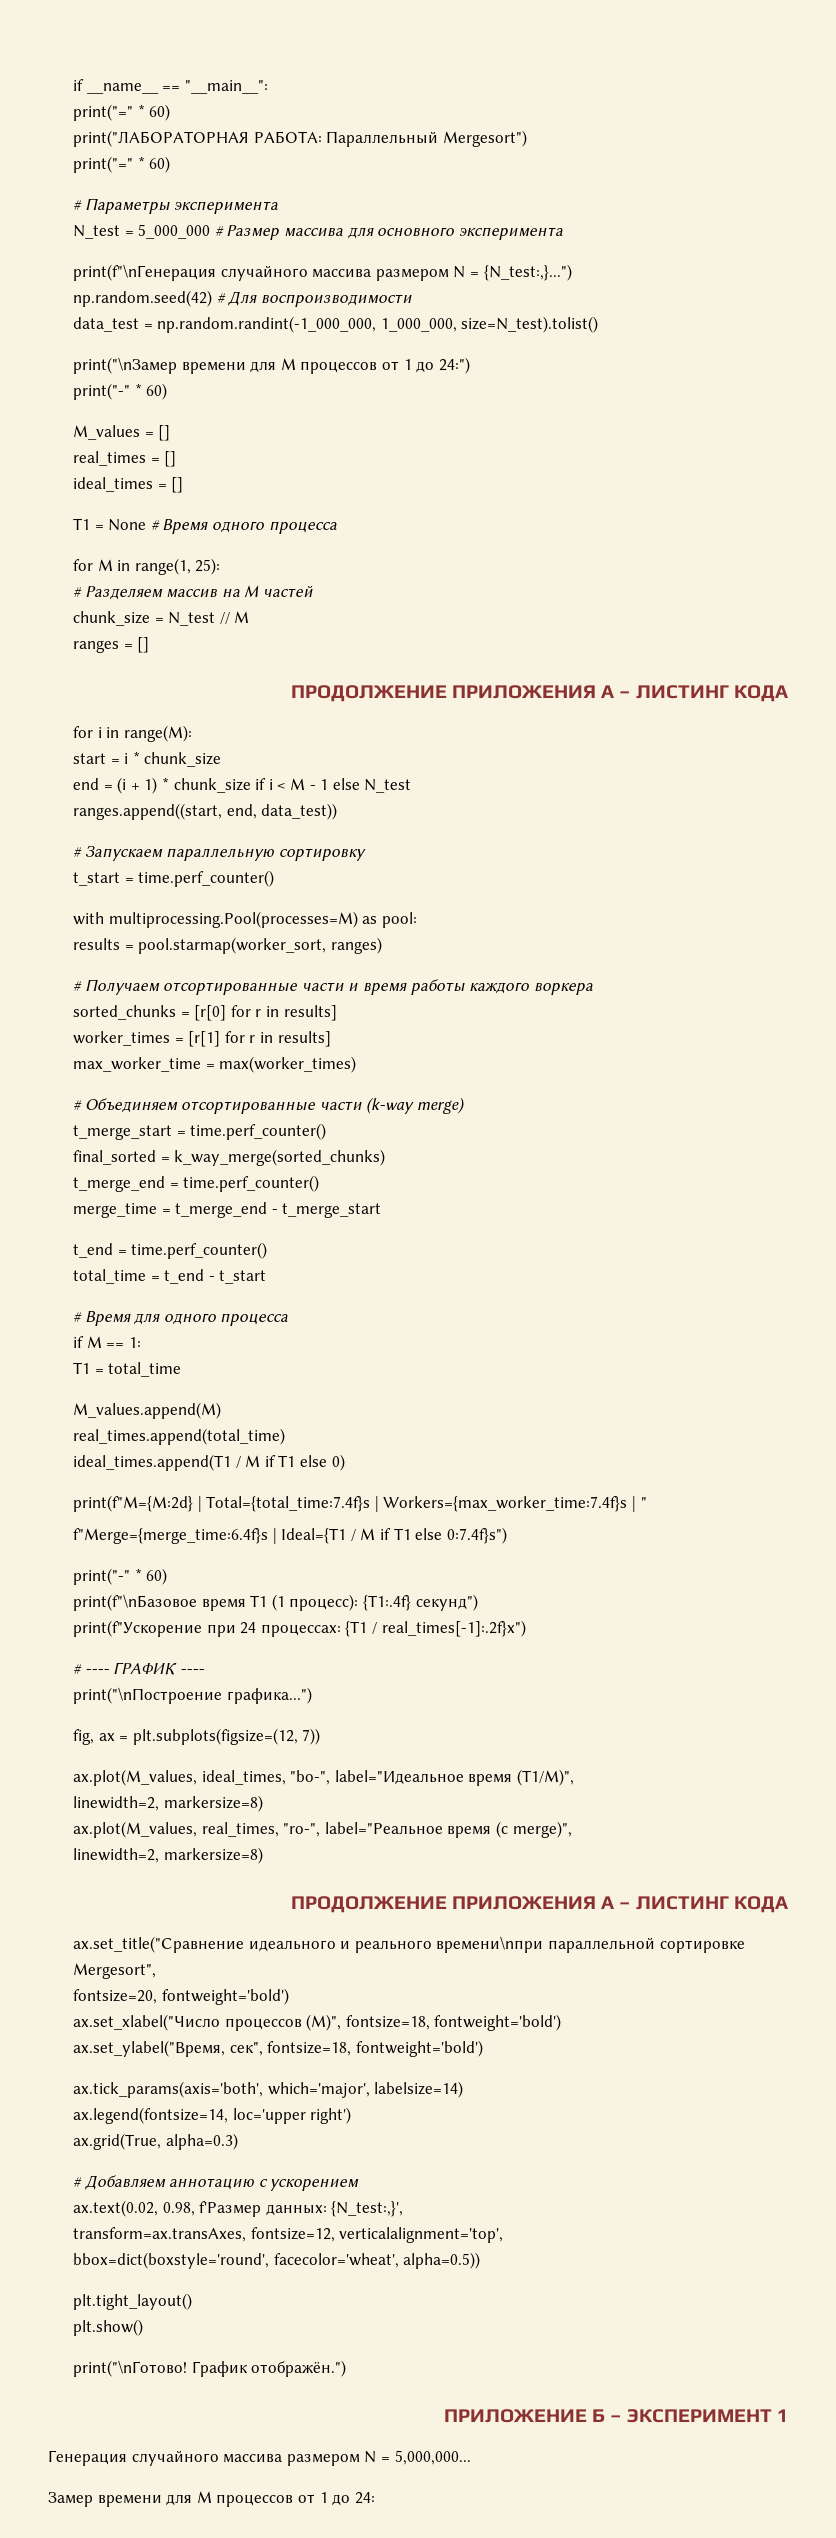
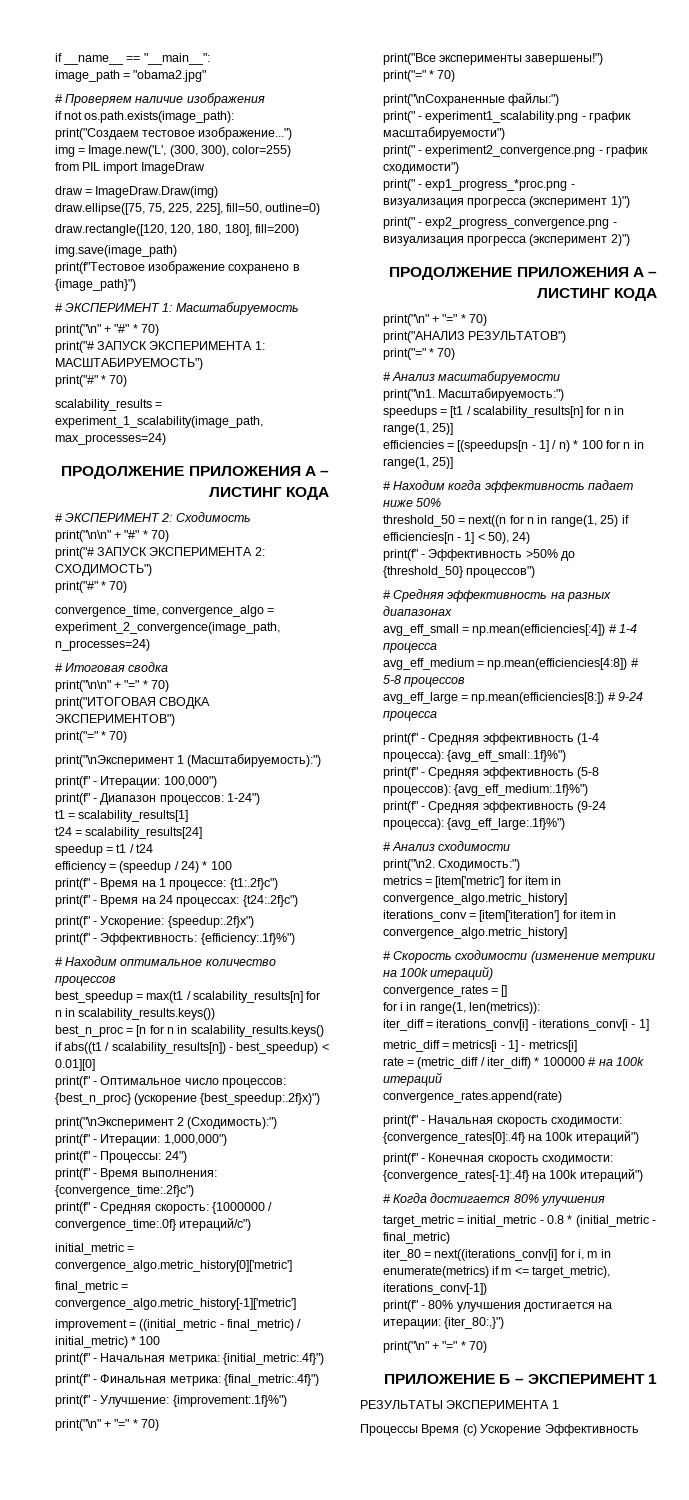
  if __name__ == "__main__":
- print("=" * 60)
- print("ЛАБОРАТОРНАЯ РАБОТА: Параллельный Mergesort")
- print("=" * 60)
- # Параметры эксперимента
- N_test = 5_000_000 # Размер массива для основного эксперимента
- print(f"\nГенерация случайного массива размером N = {N_test:,}...")
- np.random.seed(42) # Для воспроизводимости
- data_test = np.random.randint(-1_000_000, 1_000_000, size=N_test).tolist()
- print("\nЗамер времени для M процессов от 1 до 24:")
- print("-" * 60)
- M_values = []
- real_times = []
- ideal_times = []
- T1 = None # Время одного процесса
- for M in range(1, 25):
- # Разделяем массив на M частей
- chunk_size = N_test // M
- ranges = []
+ image_path = "obama2.jpg"
+ # Проверяем наличие изображения
+ if not os.path.exists(image_path):
+ print("Создаем тестовое изображение...")
+ img = Image.new('L', (300, 300), color=255)
+ from PIL import ImageDraw
+ draw = ImageDraw.Draw(img)
+ draw.ellipse([75, 75, 225, 225], fill=50, outline=0)
+ draw.rectangle([120, 120, 180, 180], fill=200)
+ img.save(image_path)
+ print(f"Тестовое изображение сохранено в {image_path}")
+ # ЭКСПЕРИМЕНТ 1: Масштабируемость
+ print("\n" + "#" * 70)
+ print("# ЗАПУСК ЭКСПЕРИМЕНТА 1: МАСШТАБИРУЕМОСТЬ")
+ print("#" * 70)
+ scalability_results = experiment_1_scalability(image_path, max_processes=24)
  ПРОДОЛЖЕНИЕ ПРИЛОЖЕНИЯ А – ЛИСТИНГ КОДА
- for i in range(M):
- start = i * chunk_size
- end = (i + 1) * chunk_size if i < M - 1 else N_test
- ranges.append((start, end, data_test))
- # Запускаем параллельную сортировку
- t_start = time.perf_counter()
- with multiprocessing.Pool(processes=M) as pool:
- results = pool.starmap(worker_sort, ranges)
- # Получаем отсортированные части и время работы каждого воркера
- sorted_chunks = [r[0] for r in results]
- worker_times = [r[1] for r in results]
- max_worker_time = max(worker_times)
- # Объединяем отсортированные части (k-way merge)
- t_merge_start = time.perf_counter()
- final_sorted = k_way_merge(sorted_chunks)
- t_merge_end = time.perf_counter()
- merge_time = t_merge_end - t_merge_start
- t_end = time.perf_counter()
- total_time = t_end - t_start
- # Время для одного процесса
- if M == 1:
- T1 = total_time
- M_values.append(M)
- real_times.append(total_time)
- ideal_times.append(T1 / M if T1 else 0)
- print(f"M={M:2d} | Total={total_time:7.4f}s | Workers={max_worker_time:7.4f}s | "
- f"Merge={merge_time:6.4f}s | Ideal={T1 / M if T1 else 0:7.4f}s")
- print("-" * 60)
- print(f"\nБазовое время T1 (1 процесс): {T1:.4f} секунд")
- print(f"Ускорение при 24 процессах: {T1 / real_times[-1]:.2f}x")
- # ---- ГРАФИК ----
- print("\nПостроение графика...")
- fig, ax = plt.subplots(figsize=(12, 7))
- ax.plot(M_values, ideal_times, "bo-", label="Идеальное время (T1/M)",
- linewidth=2, markersize=8)
- ax.plot(M_values, real_times, "ro-", label="Реальное время (с merge)",
- linewidth=2, markersize=8)
+ # ЭКСПЕРИМЕНТ 2: Сходимость
+ print("\n\n" + "#" * 70)
+ print("# ЗАПУСК ЭКСПЕРИМЕНТА 2: СХОДИМОСТЬ")
+ print("#" * 70)
+ convergence_time, convergence_algo = experiment_2_convergence(image_path, n_processes=24)
+ # Итоговая сводка
+ print("\n\n" + "=" * 70)
+ print("ИТОГОВАЯ СВОДКА ЭКСПЕРИМЕНТОВ")
+ print("=" * 70)
+ print("\nЭксперимент 1 (Масштабируемость):")
+ print(f" - Итерации: 100,000")
+ print(f" - Диапазон процессов: 1-24")
+ t1 = scalability_results[1]
+ t24 = scalability_results[24]
+ speedup = t1 / t24
+ efficiency = (speedup / 24) * 100
+ print(f" - Время на 1 процессе: {t1:.2f}с")
+ print(f" - Время на 24 процессах: {t24:.2f}с")
+ print(f" - Ускорение: {speedup:.2f}x")
+ print(f" - Эффективность: {efficiency:.1f}%")
+ # Находим оптимальное количество процессов
+ best_speedup = max(t1 / scalability_results[n] for n in scalability_results.keys())
+ best_n_proc = [n for n in scalability_results.keys() if abs((t1 / scalability_results[n]) - best_speedup) < 0.01][0]
+ print(f" - Оптимальное число процессов: {best_n_proc} (ускорение {best_speedup:.2f}x)")
+ print("\nЭксперимент 2 (Сходимость):")
+ print(f" - Итерации: 1,000,000")
+ print(f" - Процессы: 24")
+ print(f" - Время выполнения: {convergence_time:.2f}с")
+ print(f" - Средняя скорость: {1000000 / convergence_time:.0f} итераций/с")
+ initial_metric = convergence_algo.metric_history[0]['metric']
+ final_metric = convergence_algo.metric_history[-1]['metric']
+ improvement = ((initial_metric - final_metric) / initial_metric) * 100
+ print(f" - Начальная метрика: {initial_metric:.4f}")
+ print(f" - Финальная метрика: {final_metric:.4f}")
+ print(f" - Улучшение: {improvement:.1f}%")
+ print("\n" + "=" * 70)
+ print("Все эксперименты завершены!")
+ print("=" * 70)
+ print("\nСохраненные файлы:")
+ print(" - experiment1_scalability.png - график масштабируемости")
+ print(" - experiment2_convergence.png - график сходимости")
+ print(" - exp1_progress_*proc.png - визуализация прогресса (эксперимент 1)")
+ print(" - exp2_progress_convergence.png - визуализация прогресса (эксперимент 2)")
  ПРОДОЛЖЕНИЕ ПРИЛОЖЕНИЯ А – ЛИСТИНГ КОДА
- ax.set_title("Сравнение идеального и реального времени\nпри параллельной сортировке Mergesort",
- fontsize=20, fontweight='bold')
- ax.set_xlabel("Число процессов (M)", fontsize=18, fontweight='bold')
- ax.set_ylabel("Время, сек", fontsize=18, fontweight='bold')
- ax.tick_params(axis='both', which='major', labelsize=14)
- ax.legend(fontsize=14, loc='upper right')
- ax.grid(True, alpha=0.3)
- # Добавляем аннотацию с ускорением
- ax.text(0.02, 0.98, f'Размер данных: {N_test:,}',
- transform=ax.transAxes, fontsize=12, verticalalignment='top',
- bbox=dict(boxstyle='round', facecolor='wheat', alpha=0.5))
- plt.tight_layout()
- plt.show()
- print("\nГотово! График отображён.")
+ print("\n" + "=" * 70)
+ print("АНАЛИЗ РЕЗУЛЬТАТОВ")
+ print("=" * 70)
+ # Анализ масштабируемости
+ print("\n1. Масштабируемость:")
+ speedups = [t1 / scalability_results[n] for n in range(1, 25)]
+ efficiencies = [(speedups[n - 1] / n) * 100 for n in range(1, 25)]
+ # Находим когда эффективность падает ниже 50%
+ threshold_50 = next((n for n in range(1, 25) if efficiencies[n - 1] < 50), 24)
+ print(f" - Эффективность >50% до {threshold_50} процессов")
+ # Средняя эффективность на разных диапазонах
+ avg_eff_small = np.mean(efficiencies[:4]) # 1-4 процесса
+ avg_eff_medium = np.mean(efficiencies[4:8]) # 5-8 процессов
+ avg_eff_large = np.mean(efficiencies[8:]) # 9-24 процесса
+ print(f" - Средняя эффективность (1-4 процесса): {avg_eff_small:.1f}%")
+ print(f" - Средняя эффективность (5-8 процессов): {avg_eff_medium:.1f}%")
+ print(f" - Средняя эффективность (9-24 процесса): {avg_eff_large:.1f}%")
+ # Анализ сходимости
+ print("\n2. Сходимость:")
+ metrics = [item['metric'] for item in convergence_algo.metric_history]
+ iterations_conv = [item['iteration'] for item in convergence_algo.metric_history]
+ # Скорость сходимости (изменение метрики на 100k итераций)
+ convergence_rates = []
+ for i in range(1, len(metrics)):
+ iter_diff = iterations_conv[i] - iterations_conv[i - 1]
+ metric_diff = metrics[i - 1] - metrics[i]
+ rate = (metric_diff / iter_diff) * 100000 # на 100k итераций
+ convergence_rates.append(rate)
+ print(f" - Начальная скорость сходимости: {convergence_rates[0]:.4f} на 100k итераций")
+ print(f" - Конечная скорость сходимости: {convergence_rates[-1]:.4f} на 100k итераций")
+ # Когда достигается 80% улучшения
+ target_metric = initial_metric - 0.8 * (initial_metric - final_metric)
+ iter_80 = next((iterations_conv[i] for i, m in enumerate(metrics) if m <= target_metric), iterations_conv[-1])
+ print(f" - 80% улучшения достигается на итерации: {iter_80:,}")
+ print("\n" + "=" * 70)
- Генерация случайного массива размером N = 5,000,000...
- Замер времени для M процессов от 1 до 24:
+ РЕЗУЛЬТАТЫ ЭКСПЕРИМЕНТА 1
+ Процессы Время (с) Ускорение Эффективность

